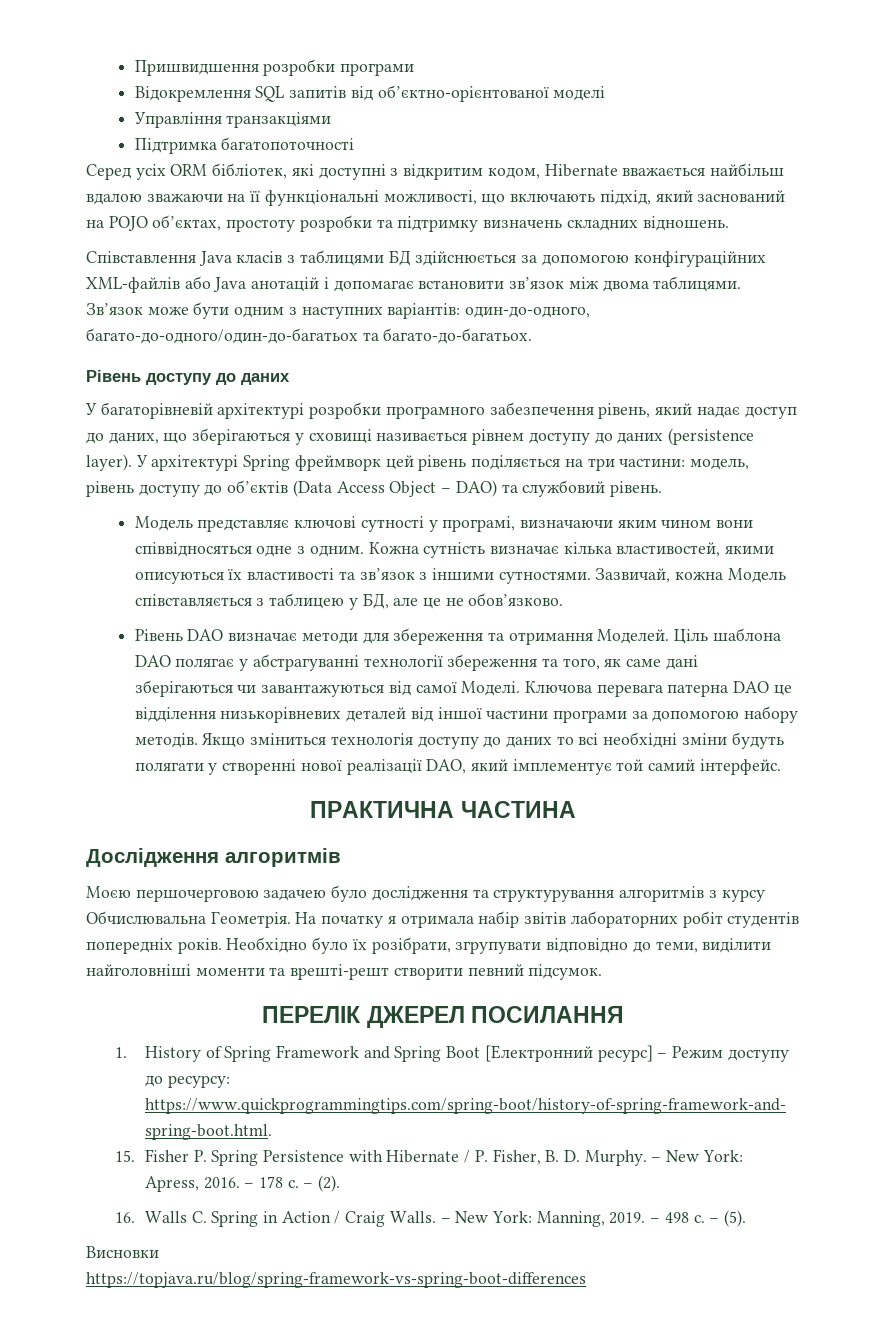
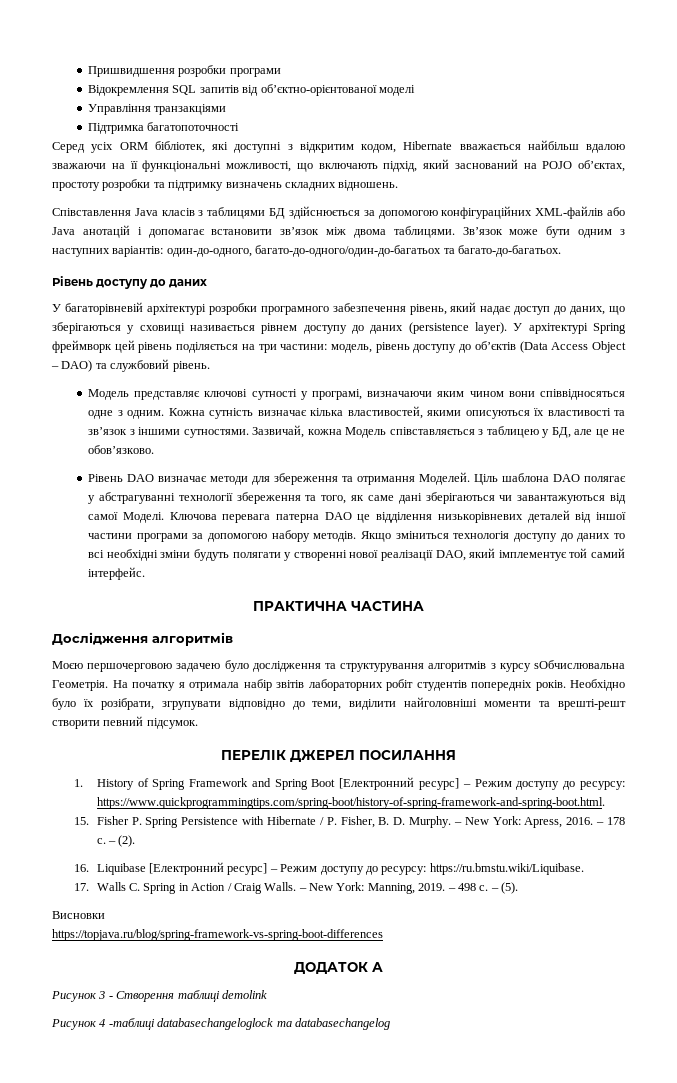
- Моєю першочерговою задачею було дослідження та структурування алгоритмів з курсу Обчислювальна Геометрія.
+ Моєю першочерговою задачею було дослідження та структурування алгоритмів з курсу sОбчислювальна Геометрія.
- 16. Walls C. Spring in Action / Craig Walls.
+ 16. Liquibase [Електронний ресурс] – Режим доступу до ресурсу: https://ru.bmstu.wiki/Liquibase.
+ 17. Walls C. Spring in Action / Craig Walls.
+ ДОДАТОК А
+ Рисунок 3 - Створення таблиці demolink
+ Рисунок 4 -таблиці databasechangeloglock та databasechangelog

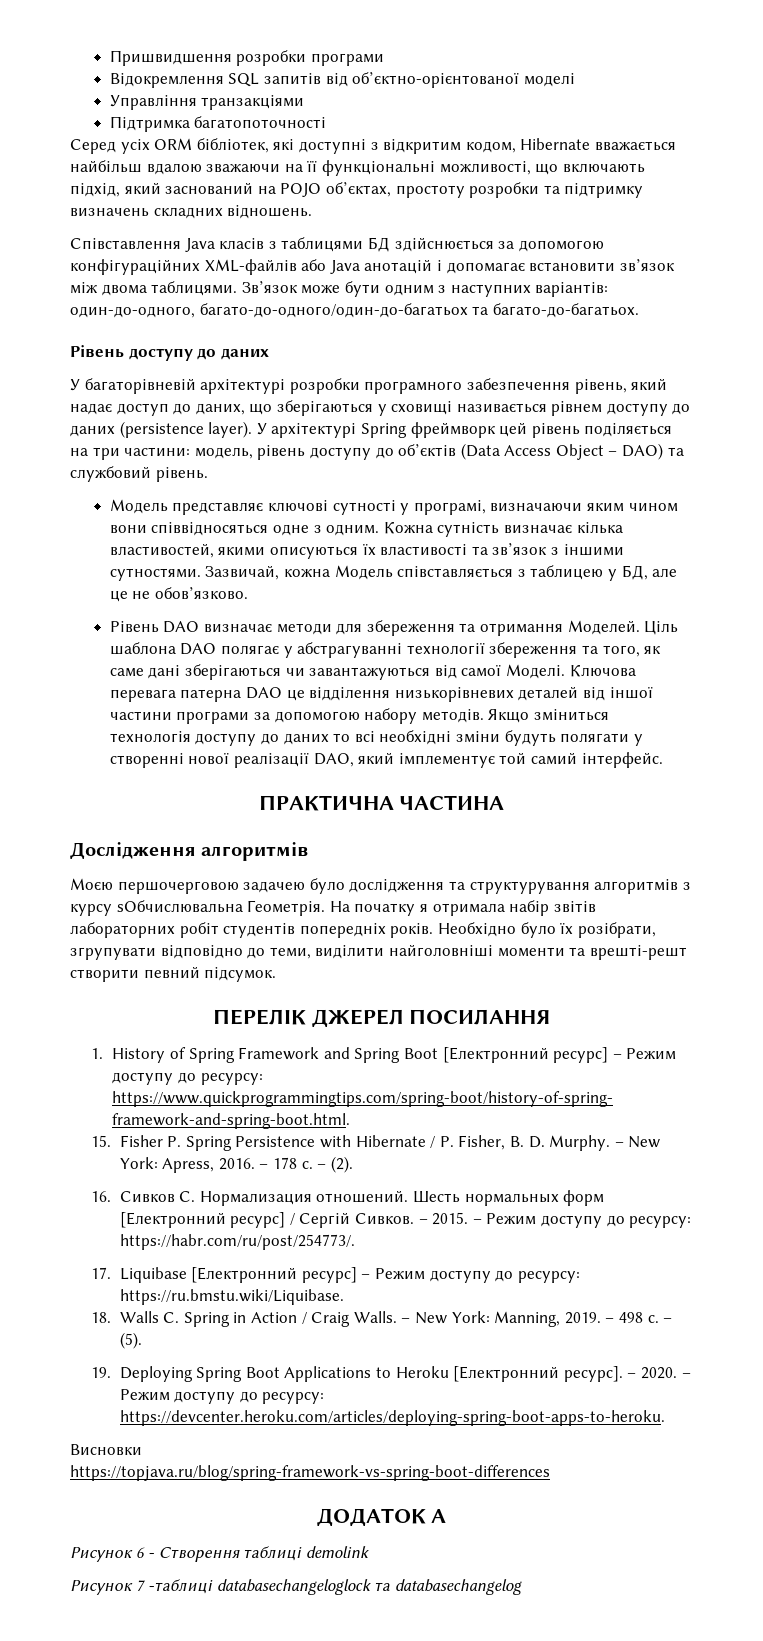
- 16. Liquibase [Електронний ресурс] – Режим доступу до ресурсу: https://ru.bmstu.wiki/Liquibase.
+ 16. Сивков С. Нормализация отношений. Шесть нормальных форм [Електронний ресурс] / Сергій Сивков. – 2015. – Режим доступу до ресурсу: https://habr.com/ru/post/254773/.
+ 17. Liquibase [Електронний ресурс] – Режим доступу до ресурсу: https://ru.bmstu.wiki/Liquibase.
- 17. Walls C. Spring in Action / Craig Walls.
+ 18. Walls C. Spring in Action / Craig Walls.
+ 19. Deploying Spring Boot Applications to Heroku [Електронний ресурс]. – 2020. – Режим доступу до ресурсу: https://devcenter.heroku.com/articles/deploying-spring-boot-apps-to-heroku.
- Рисунок 3 - Створення таблиці demolink
+ Рисунок 6 - Створення таблиці demolink
- Рисунок 4 -таблиці databasechangeloglock та databasechangelog
+ Рисунок 7 -таблиці databasechangeloglock та databasechangelog

